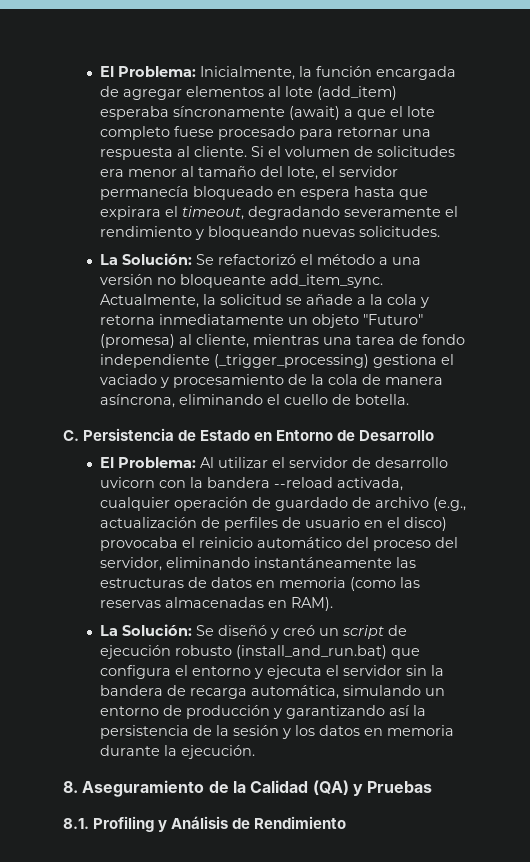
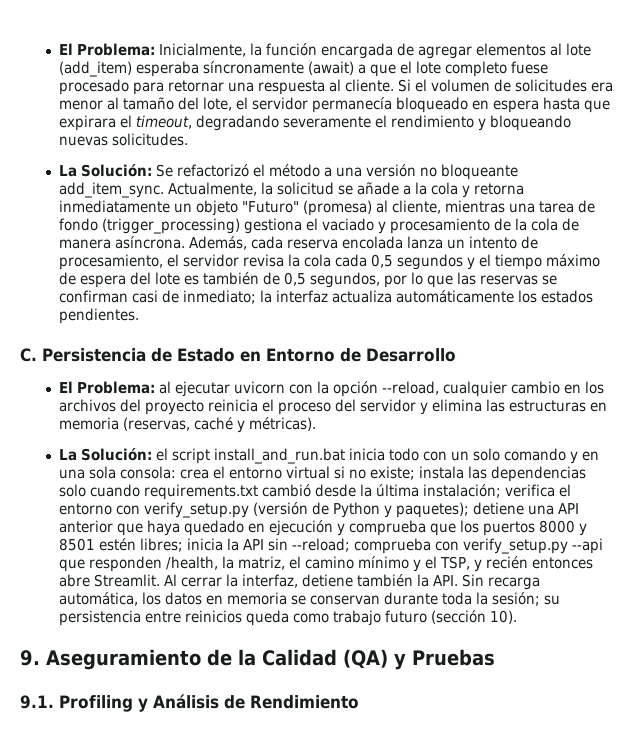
- Actualmente, la solicitud se añade a la cola y retorna inmediatamente un objeto "Futuro" (promesa) al cliente, mientras una tarea de fondo independiente (_trigger_processing) gestiona el vaciado y procesamiento de la cola de manera asíncrona, eliminando el cuello de botella.
+ Actualmente, la solicitud se añade a la cola y retorna inmediatamente un objeto "Futuro" (promesa) al cliente, mientras una tarea de fondo (trigger_processing) gestiona el vaciado y procesamiento de la cola de manera asíncrona. Además, cada reserva encolada lanza un intento de procesamiento, el servidor revisa la cola cada 0,5 segundos y el tiempo máximo de espera del lote es también de 0,5 segundos, por lo que las reservas se confirman casi de inmediato; la interfaz actualiza automáticamente los estados pendientes.
- El Problema: Al utilizar el servidor de desarrollo uvicorn con la bandera --reload activada, cualquier operación de guardado de archivo (e.g., actualización de perfiles de usuario en el disco) provocaba el reinicio automático del proceso del servidor, eliminando instantáneamente las estructuras de datos en memoria (como las reservas almacenadas en RAM).
- La Solución: Se diseñó y creó un script de ejecución robusto (install_and_run.bat) que configura el entorno y ejecuta el servidor sin la bandera de recarga automática, simulando un entorno de producción y garantizando así la persistencia de la sesión y los datos en memoria durante la ejecución.
- 8. Aseguramiento de la Calidad (QA) y Pruebas
+ El Problema: al ejecutar uvicorn con la opción --reload, cualquier cambio en los archivos del proyecto reinicia el proceso del servidor y elimina las estructuras en memoria (reservas, caché y métricas).
+ La Solución: el script install_and_run.bat inicia todo con un solo comando y en una sola consola: crea el entorno virtual si no existe; instala las dependencias solo cuando requirements.txt cambió desde la última instalación; verifica el entorno con verify_setup.py (versión de Python y paquetes); detiene una API anterior que haya quedado en ejecución y comprueba que los puertos 8000 y 8501 estén libres; inicia la API sin --reload; comprueba con verify_setup.py --api que responden /health, la matriz, el camino mínimo y el TSP, y recién entonces abre Streamlit. Al cerrar la interfaz, detiene también la API. Sin recarga automática, los datos en memoria se conservan durante toda la sesión; su persistencia entre reinicios queda como trabajo futuro (sección 10).
+ 9. Aseguramiento de la Calidad (QA) y Pruebas
- 8.1. Profiling y Análisis de Rendimiento
+ 9.1. Profiling y Análisis de Rendimiento

